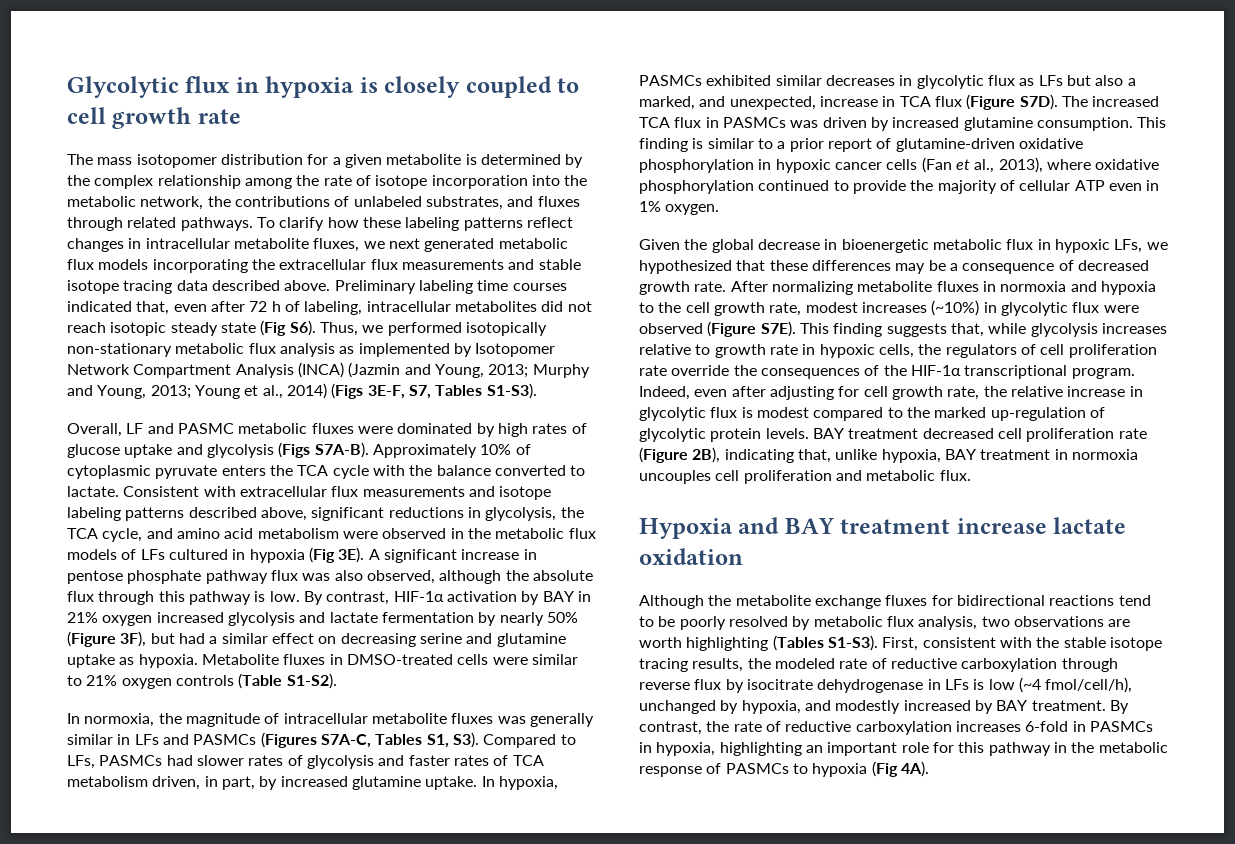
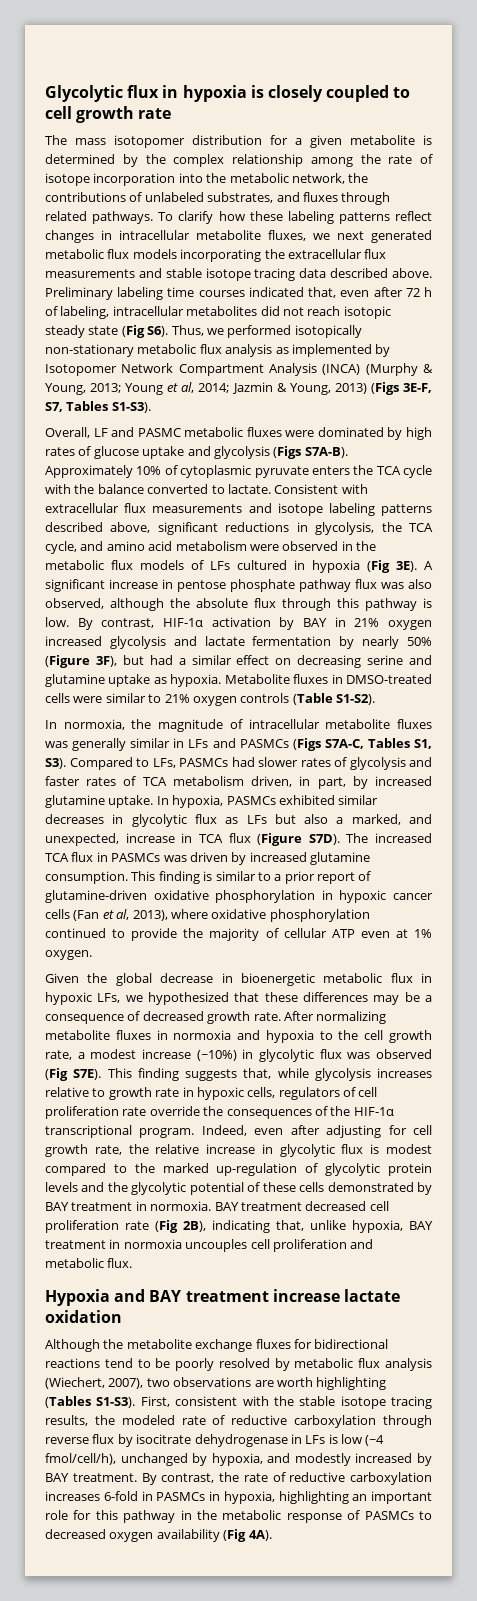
- Preliminary labeling time courses indicated that, even after 72 h of labeling, intracellular metabolites did not reach isotopic steady state (Fig S6). Thus, we performed isotopically non-stationary metabolic flux analysis as implemented by Isotopomer Network Compartment Analysis (INCA) (Jazmin and Young, 2013; Murphy and Young, 2013; Young et al., 2014) (Figs 3E-F, S7, Tables S1-S3).
+ Preliminary labeling time courses indicated that, even after 72 h of labeling, intracellular metabolites did not reach isotopic steady state (Fig S6). Thus, we performed isotopically non-stationary metabolic flux analysis as implemented by Isotopomer Network Compartment Analysis (INCA) (Murphy & Young, 2013; Young et al, 2014; Jazmin & Young, 2013) (Figs 3E-F, S7, Tables S1-S3).
- In normoxia, the magnitude of intracellular metabolite fluxes was generally similar in LFs and PASMCs (Figures S7A-C, Tables S1, S3). Compared to LFs, PASMCs had slower rates of glycolysis and faster rates of TCA metabolism driven, in part, by increased glutamine uptake.
+ In normoxia, the magnitude of intracellular metabolite fluxes was generally similar in LFs and PASMCs (Figs S7A-C, Tables S1, S3). Compared to LFs, PASMCs had slower rates of glycolysis and faster rates of TCA metabolism driven, in part, by increased glutamine uptake.
- This finding is similar to a prior report of glutamine-driven oxidative phosphorylation in hypoxic cancer cells (Fan et al., 2013), where oxidative phosphorylation continued to provide the majority of cellular ATP even in 1% oxygen.
+ This finding is similar to a prior report of glutamine-driven oxidative phosphorylation in hypoxic cancer cells (Fan et al, 2013), where oxidative phosphorylation continued to provide the majority of cellular ATP even at 1% oxygen.
- After normalizing metabolite fluxes in normoxia and hypoxia to the cell growth rate, modest increases (~10%) in glycolytic flux were observed (Figure S7E).
+ After normalizing metabolite fluxes in normoxia and hypoxia to the cell growth rate, a modest increase (~10%) in glycolytic flux was observed (Fig S7E).
- This finding suggests that, while glycolysis increases relative to growth rate in hypoxic cells, the regulators of cell proliferation rate override the consequences of the HIF-1α transcriptional program.
+ This finding suggests that, while glycolysis increases relative to growth rate in hypoxic cells, regulators of cell proliferation rate override the consequences of the HIF-1α transcriptional program.
- Indeed, even after adjusting for cell growth rate, the relative increase in glycolytic flux is modest compared to the marked up-regulation of glycolytic protein levels.
+ Indeed, even after adjusting for cell growth rate, the relative increase in glycolytic flux is modest compared to the marked up-regulation of glycolytic protein levels and the glycolytic potential of these cells demonstrated by BAY treatment in normoxia.
- BAY treatment decreased cell proliferation rate (Figure 2B), indicating that, unlike hypoxia, BAY treatment in normoxia uncouples cell proliferation and metabolic flux.
+ BAY treatment decreased cell proliferation rate (Fig 2B), indicating that, unlike hypoxia, BAY treatment in normoxia uncouples cell proliferation and metabolic flux.
- Although the metabolite exchange fluxes for bidirectional reactions tend to be poorly resolved by metabolic flux analysis, two observations are worth highlighting (Tables S1-S3).
+ Although the metabolite exchange fluxes for bidirectional reactions tend to be poorly resolved by metabolic flux analysis (Wiechert, 2007), two observations are worth highlighting (Tables S1-S3).
- By contrast, the rate of reductive carboxylation increases 6-fold in PASMCs in hypoxia, highlighting an important role for this pathway in the metabolic response of PASMCs to hypoxia (Fig 4A).
+ By contrast, the rate of reductive carboxylation increases 6-fold in PASMCs in hypoxia, highlighting an important role for this pathway in the metabolic response of PASMCs to decreased oxygen availability (Fig 4A).

